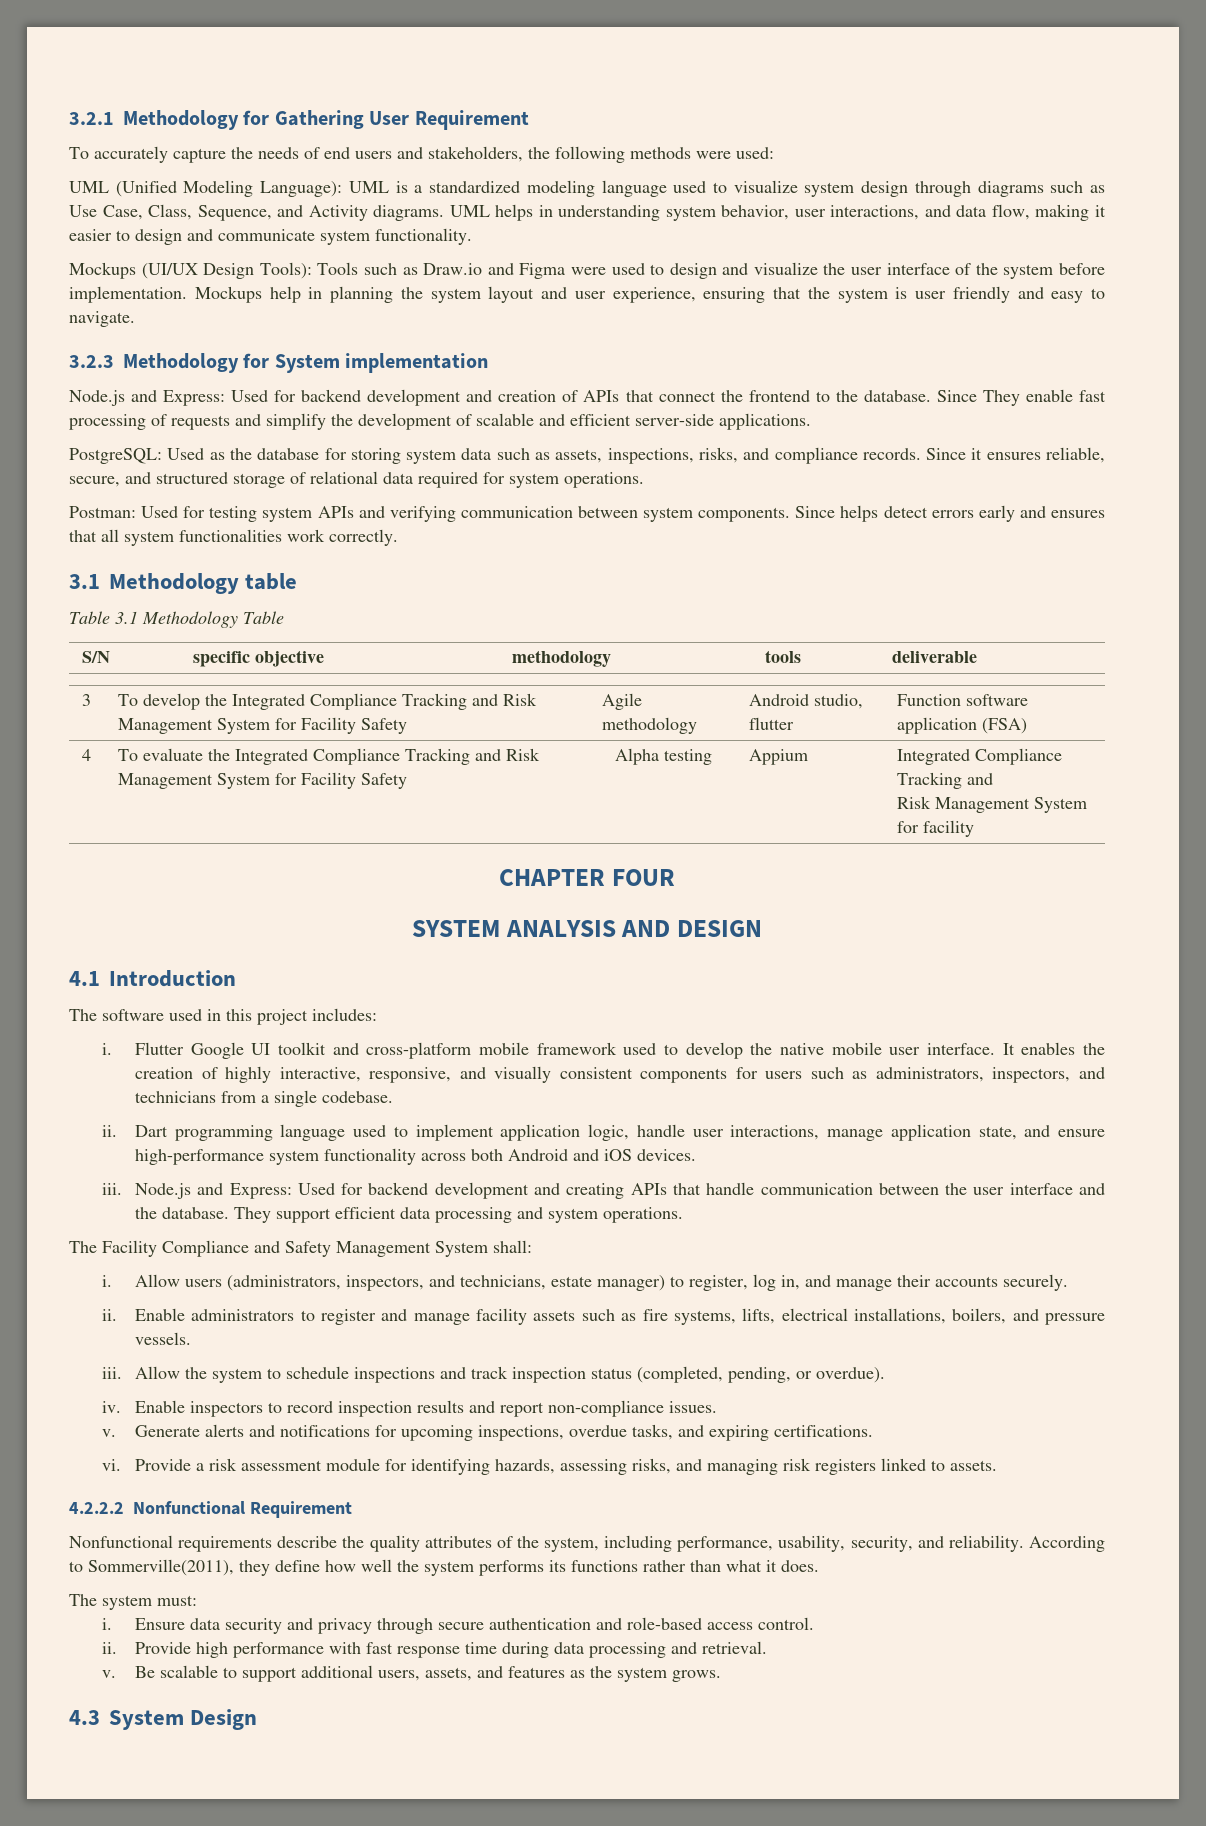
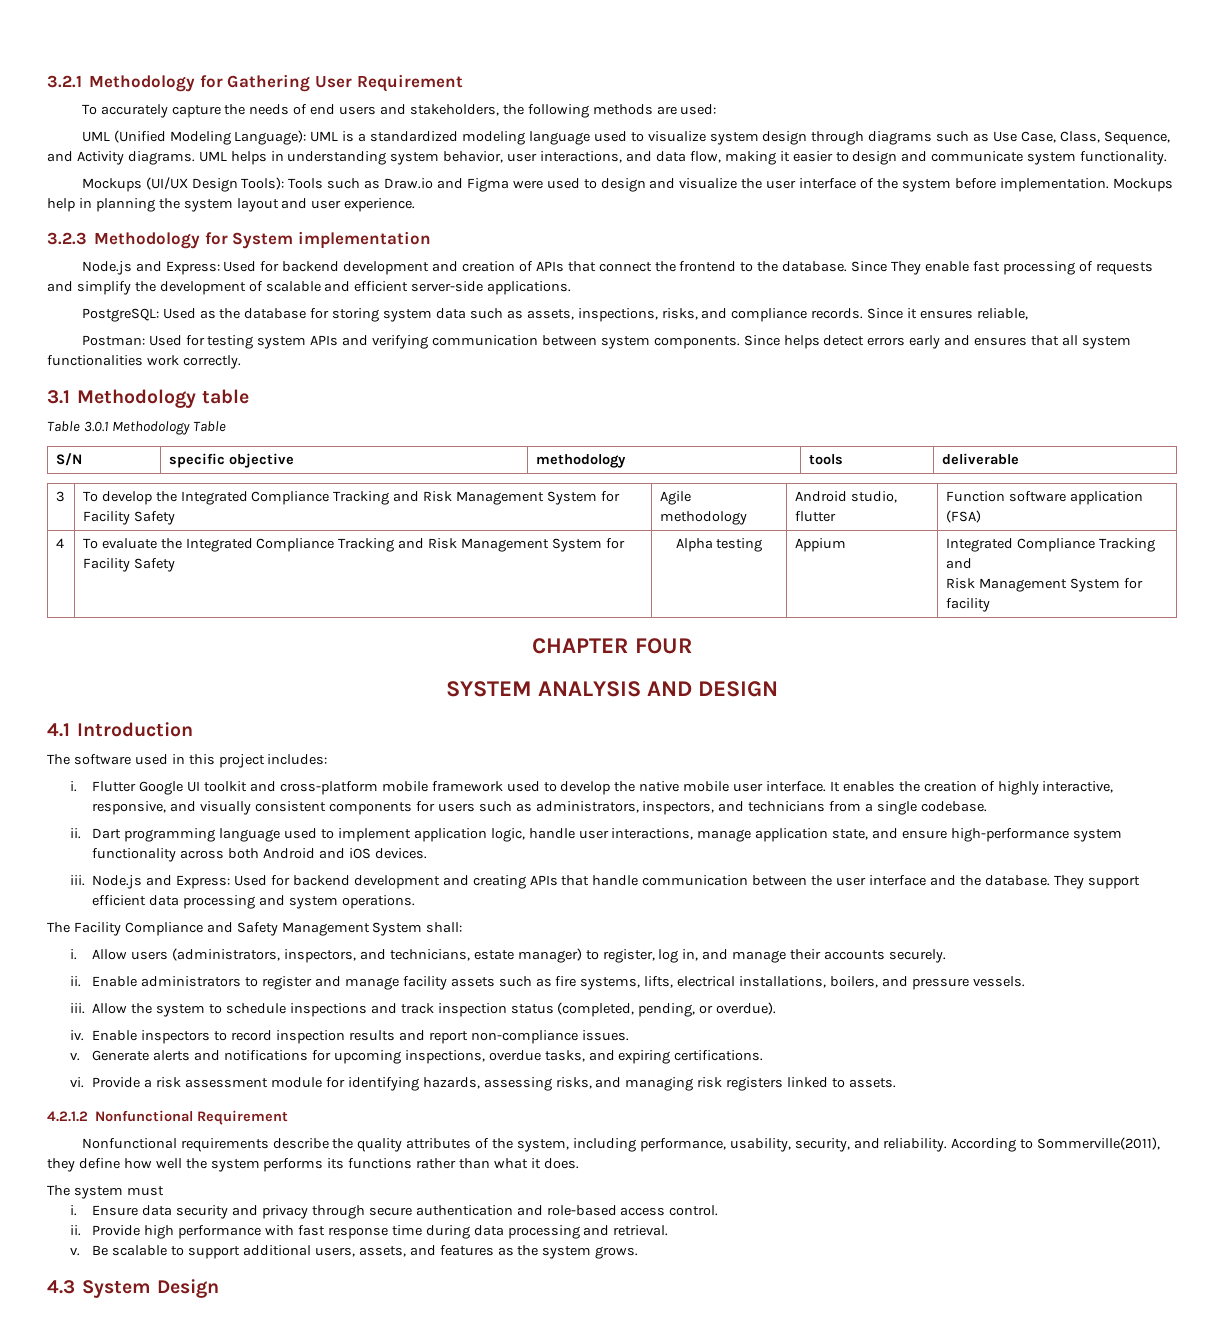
- To accurately capture the needs of end users and stakeholders, the following methods were used:
+ To accurately capture the needs of end users and stakeholders, the following methods are used:
- Mockups help in planning the system layout and user experience, ensuring that the system is user friendly and easy to navigate.
+ Mockups help in planning the system layout and user experience.
- Since it ensures reliable, secure, and structured storage of relational data required for system operations.
+ Since it ensures reliable,
- Table 3.1 Methodology Table
+ Table 3.0.1 Methodology Table
- 4.2.2.2 Nonfunctional Requirement
+ 4.2.1.2 Nonfunctional Requirement
- The system must:
+ The system must

